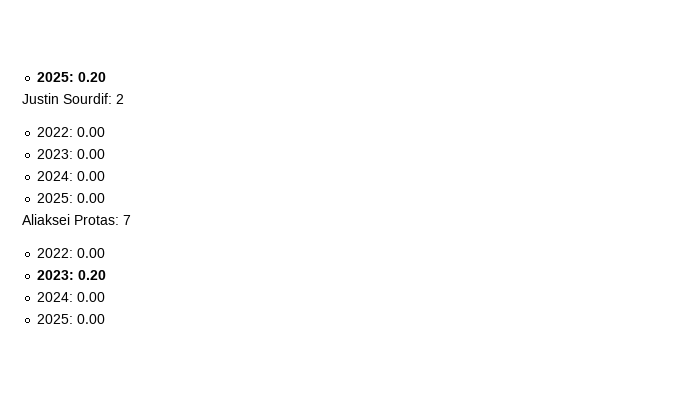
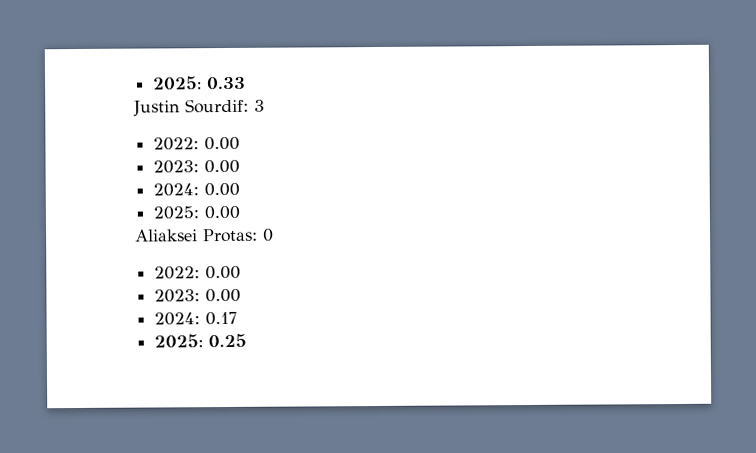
- 2025: 0.20
+ 2025: 0.33
- Justin Sourdif: 2
+ Justin Sourdif: 3
- Aliaksei Protas: 7
+ Aliaksei Protas: 0
  2022: 0.00
- 2023: 0.20
- 2024: 0.00
- 2025: 0.00
+ 2023: 0.00
+ 2024: 0.17
+ 2025: 0.25

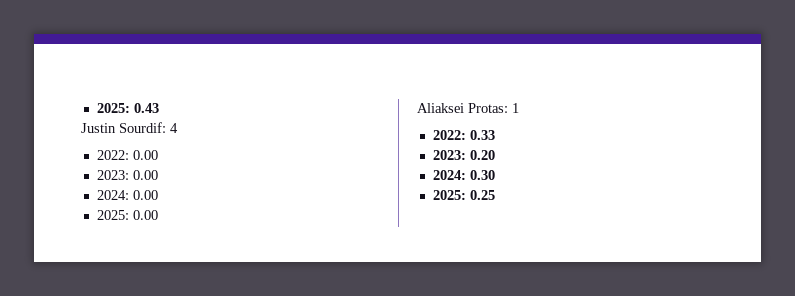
- 2025: 0.33
+ 2025: 0.43
- Justin Sourdif: 3
+ Justin Sourdif: 4
- Aliaksei Protas: 0
- 2022: 0.00
- 2023: 0.00
- 2024: 0.17
+ Aliaksei Protas: 1
+ 2022: 0.33
+ 2023: 0.20
+ 2024: 0.30

